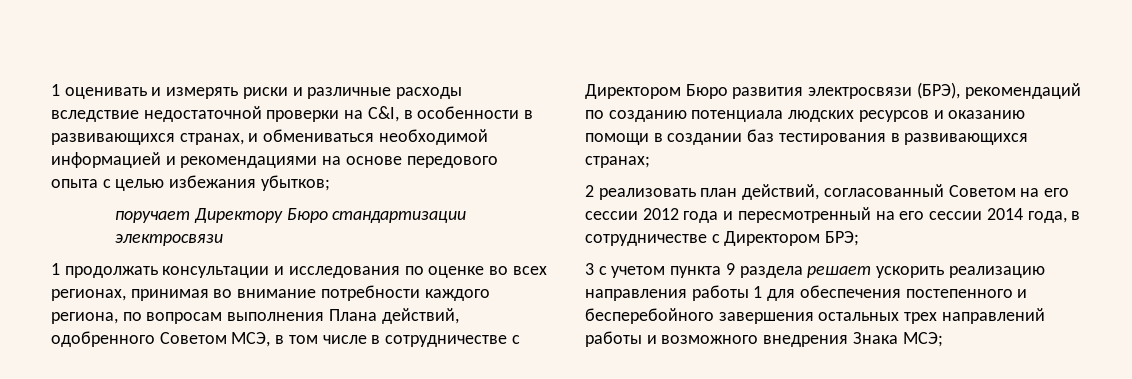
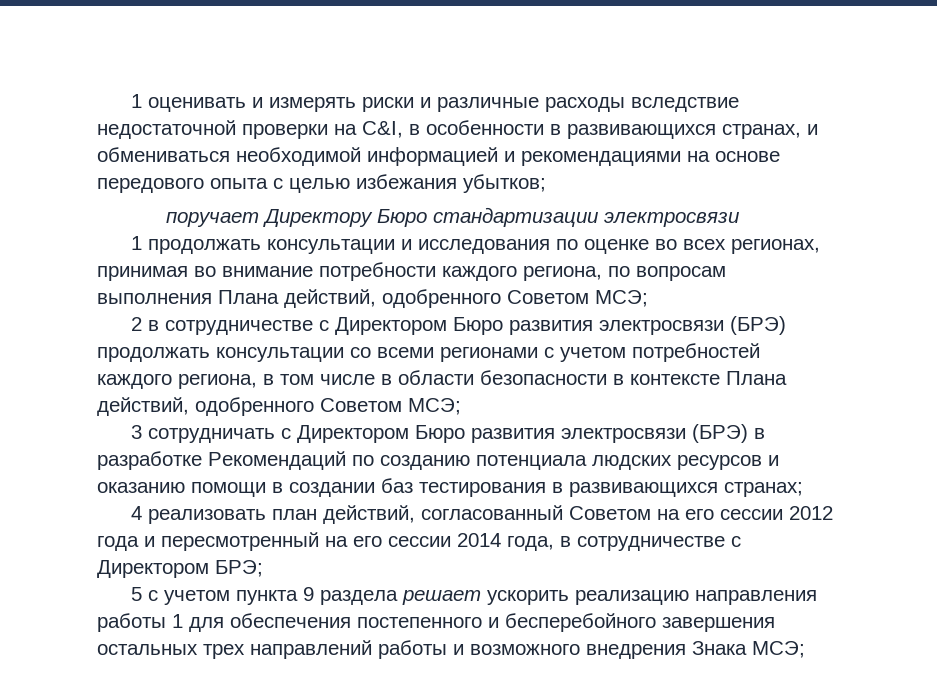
- 1 продолжать консультации и исследования по оценке во всех регионах, принимая во внимание потребности каждого региона, по вопросам выполнения Плана действий, одобренного Советом МСЭ, в том числе в сотрудничестве с Директором Бюро развития электросвязи (БРЭ), рекомендаций по созданию потенциала людских ресурсов и оказанию помощи в создании баз тестирования в развивающихся странах;
+ 1 продолжать консультации и исследования по оценке во всех регионах, принимая во внимание потребности каждого региона, по вопросам выполнения Плана действий, одобренного Советом МСЭ;
+ 2 в сотрудничестве с Директором Бюро развития электросвязи (БРЭ) продолжать консультации со всеми регионами с учетом потребностей каждого региона, в том числе в области безопасности в контексте Плана действий, одобренного Советом МСЭ;
+ 3 сотрудничать с Директором Бюро развития электросвязи (БРЭ) в разработке Рекомендаций по созданию потенциала людских ресурсов и оказанию помощи в создании баз тестирования в развивающихся странах;
- 2 реализовать план действий, согласованный Советом на его сессии 2012 года и пересмотренный на его сессии 2014 года, в сотрудничестве с Директором БРЭ;
+ 4 реализовать план действий, согласованный Советом на его сессии 2012 года и пересмотренный на его сессии 2014 года, в сотрудничестве с Директором БРЭ;
- 3 с учетом пункта 9 раздела решает ускорить реализацию направления работы 1 для обеспечения постепенного и бесперебойного завершения остальных трех направлений работы и возможного внедрения Знака МСЭ;
+ 5 с учетом пункта 9 раздела решает ускорить реализацию направления работы 1 для обеспечения постепенного и бесперебойного завершения остальных трех направлений работы и возможного внедрения Знака МСЭ;

